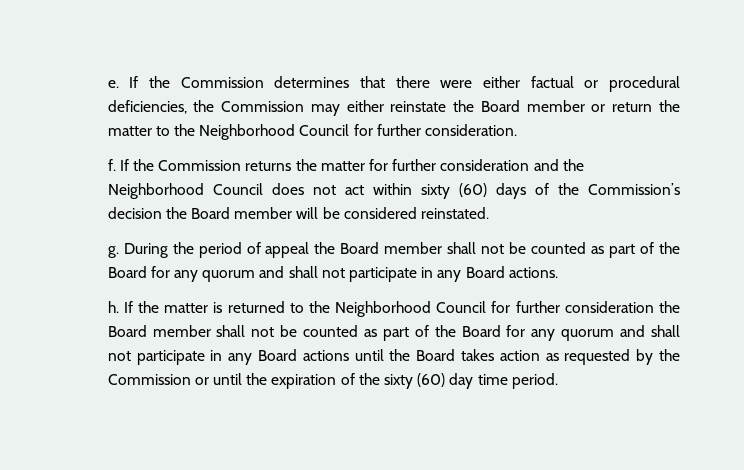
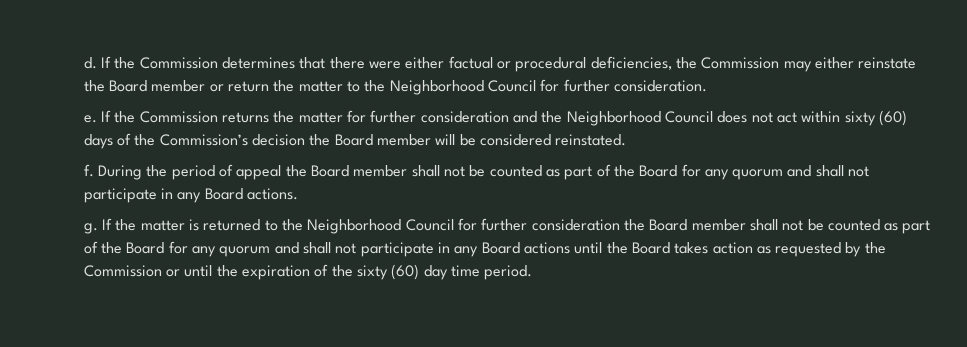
- e.
+ d.
- f.
+ e.
- g.
+ f.
- h.
+ g.

